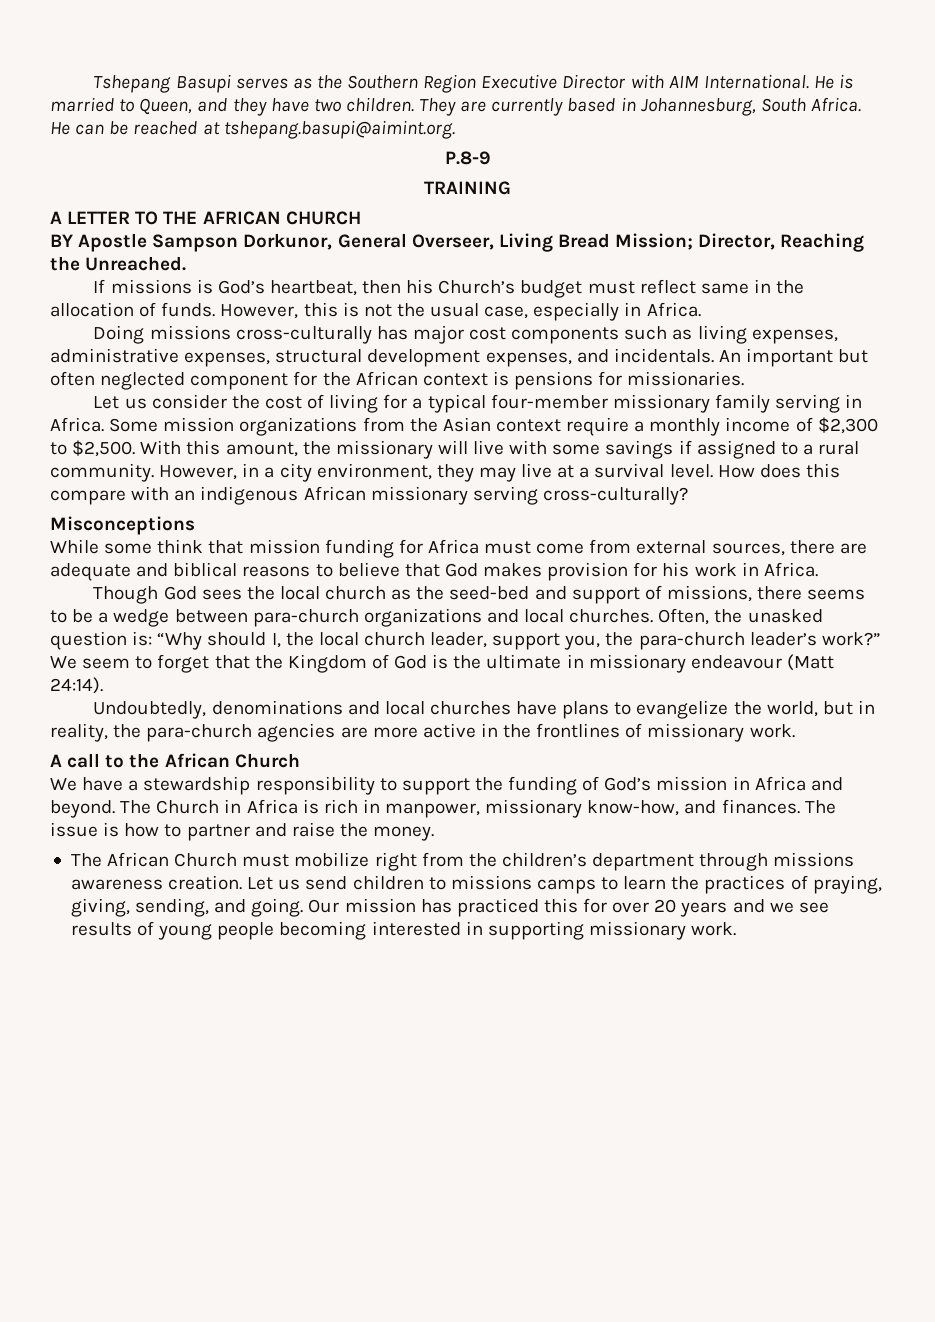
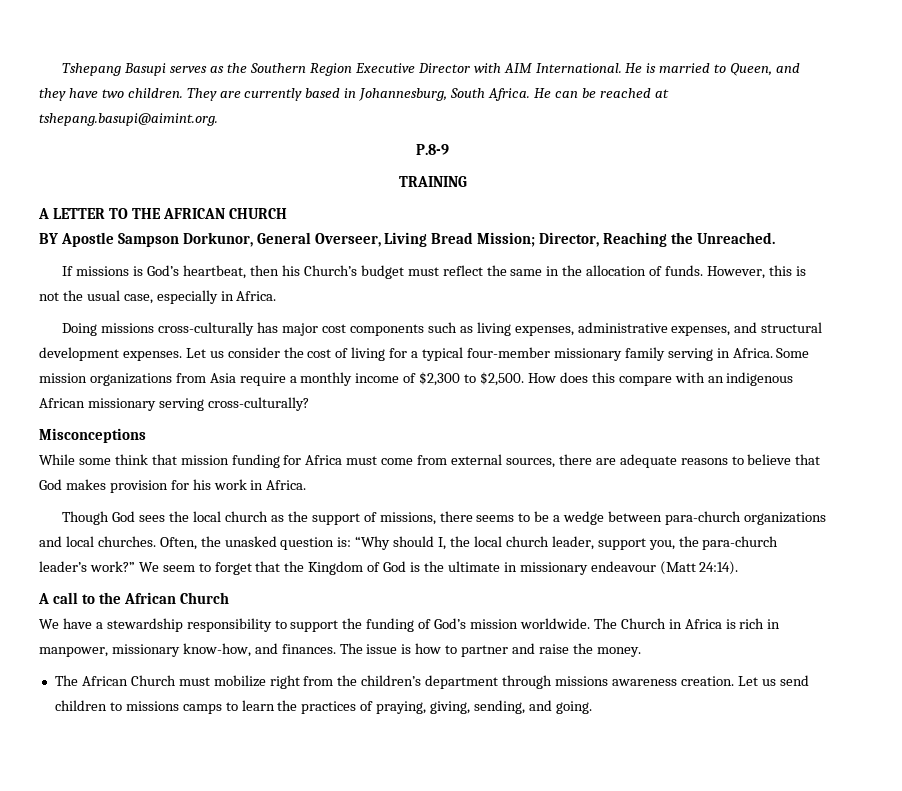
- If missions is God’s heartbeat, then his Church’s budget must reflect same in the allocation of funds.
+ If missions is God’s heartbeat, then his Church’s budget must reflect the same in the allocation of funds.
- Doing missions cross-culturally has major cost components such as living expenses, administrative expenses, structural development expenses, and incidentals. An important but often neglected component for the African context is pensions for missionaries.
- Let us consider the cost of living for a typical four-member missionary family serving in Africa.
+ Doing missions cross-culturally has major cost components such as living expenses, administrative expenses, and structural development expenses. Let us consider the cost of living for a typical four-member missionary family serving in Africa.
- Some mission organizations from the Asian context require a monthly income of $2,300 to $2,500.
+ Some mission organizations from Asia require a monthly income of $2,300 to $2,500.
- With this amount, the missionary will live with some savings if assigned to a rural community. However, in a city environment, they may live at a survival level.
- While some think that mission funding for Africa must come from external sources, there are adequate and biblical reasons to believe that God makes provision for his work in Africa.
+ While some think that mission funding for Africa must come from external sources, there are adequate reasons to believe that God makes provision for his work in Africa.
- Though God sees the local church as the seed-bed and support of missions, there seems to be a wedge between para-church organizations and local churches.
+ Though God sees the local church as the support of missions, there seems to be a wedge between para-church organizations and local churches.
- Undoubtedly, denominations and local churches have plans to evangelize the world, but in reality, the para-church agencies are more active in the frontlines of missionary work.
- We have a stewardship responsibility to support the funding of God’s mission in Africa and beyond.
+ We have a stewardship responsibility to support the funding of God’s mission worldwide.
- Our mission has practiced this for over 20 years and we see results of young people becoming interested in supporting missionary work.

